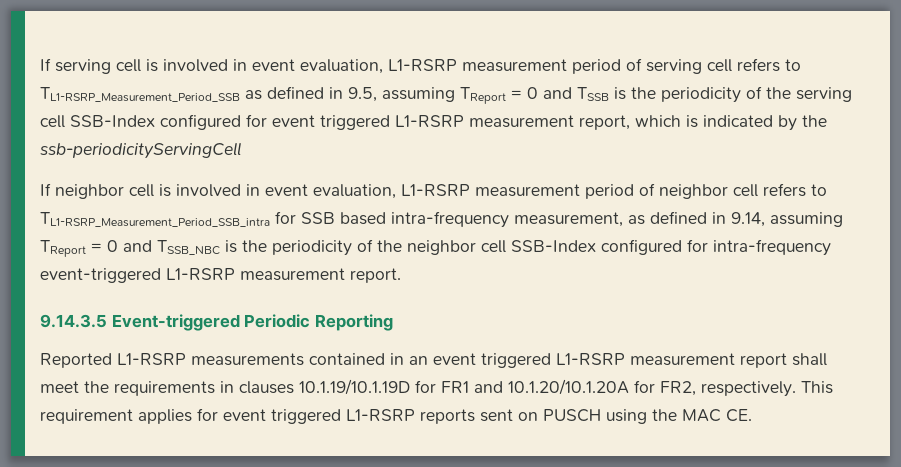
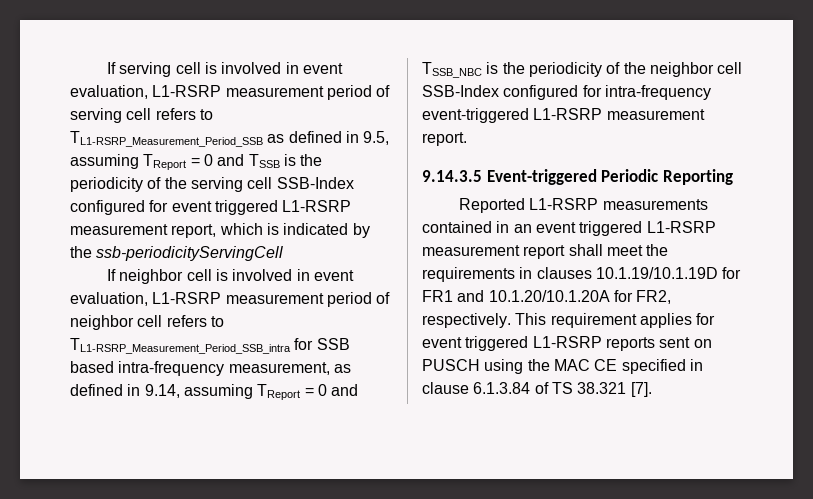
- This requirement applies for event triggered L1-RSRP reports sent on PUSCH using the MAC CE.
+ This requirement applies for event triggered L1-RSRP reports sent on PUSCH using the MAC CE specified in clause 6.1.3.84 of TS 38.321 [7].

